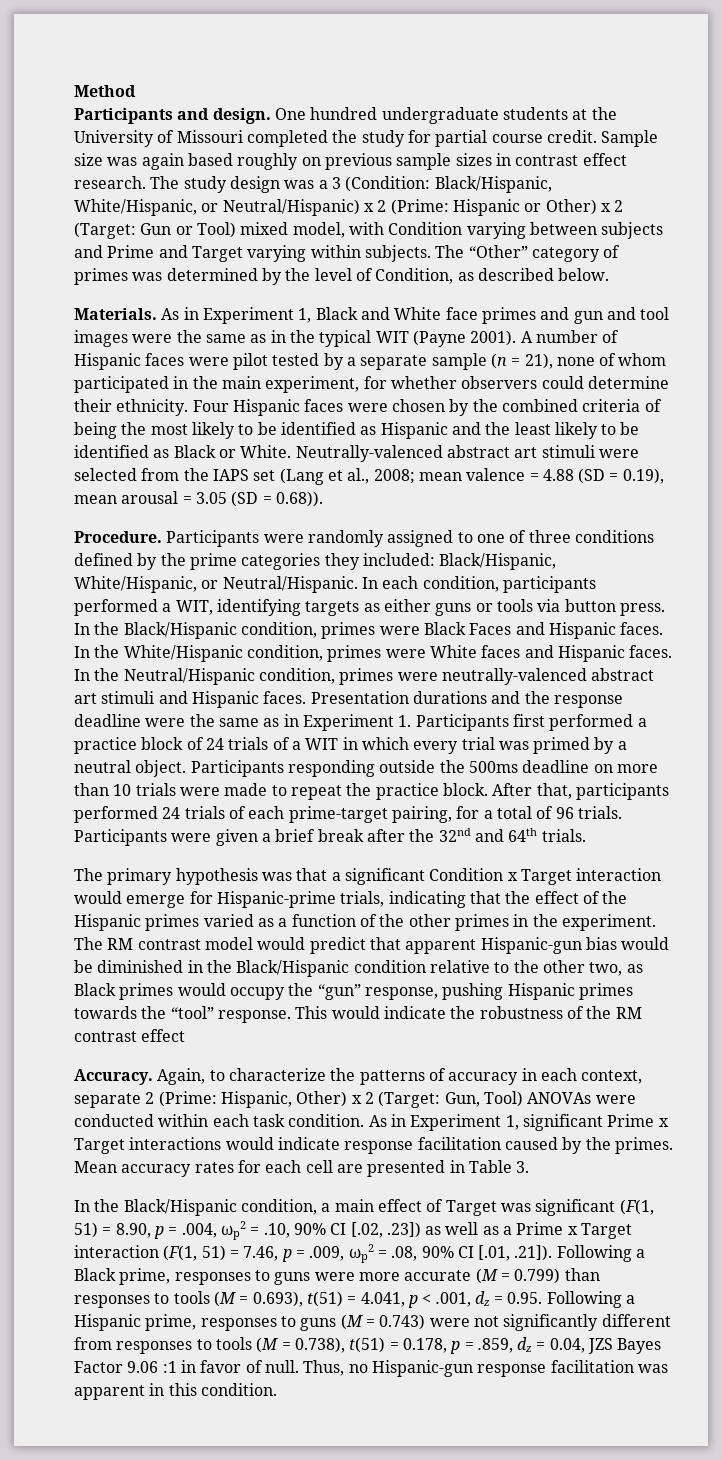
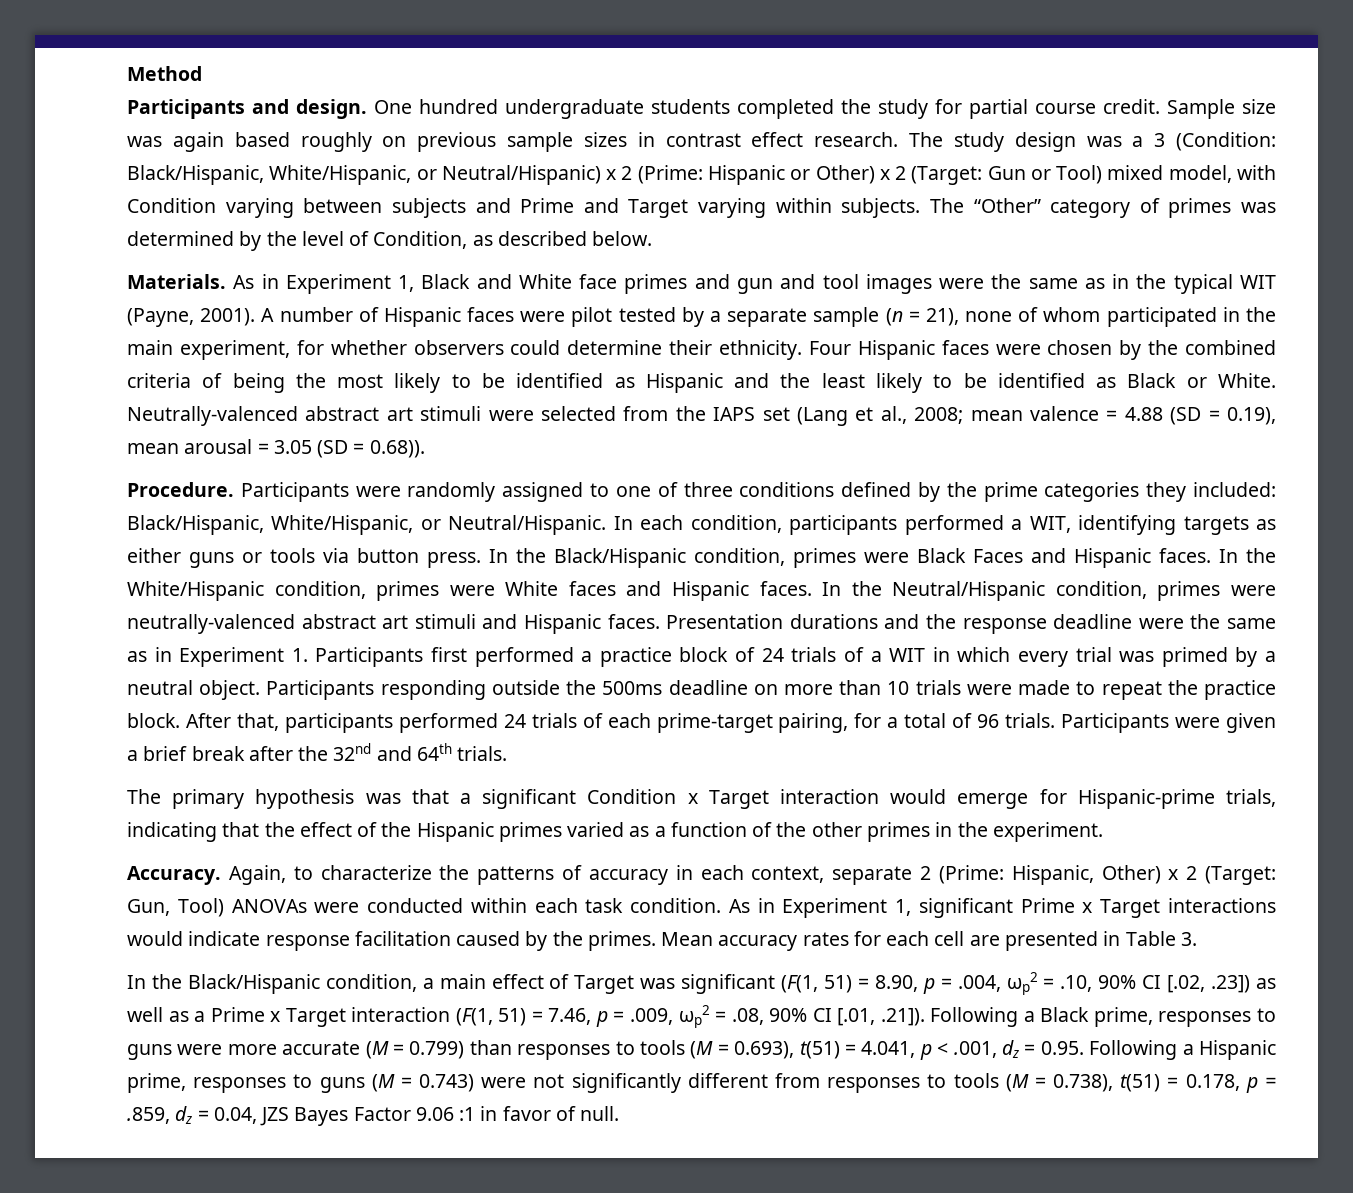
- One hundred undergraduate students at the University of Missouri completed the study for partial course credit.
+ One hundred undergraduate students completed the study for partial course credit.
- As in Experiment 1, Black and White face primes and gun and tool images were the same as in the typical WIT (Payne 2001).
+ As in Experiment 1, Black and White face primes and gun and tool images were the same as in the typical WIT (Payne, 2001).
- The RM contrast model would predict that apparent Hispanic-gun bias would be diminished in the Black/Hispanic condition relative to the other two, as Black primes would occupy the “gun” response, pushing Hispanic primes towards the “tool” response. This would indicate the robustness of the RM contrast effect
- Thus, no Hispanic-gun response facilitation was apparent in this condition.

